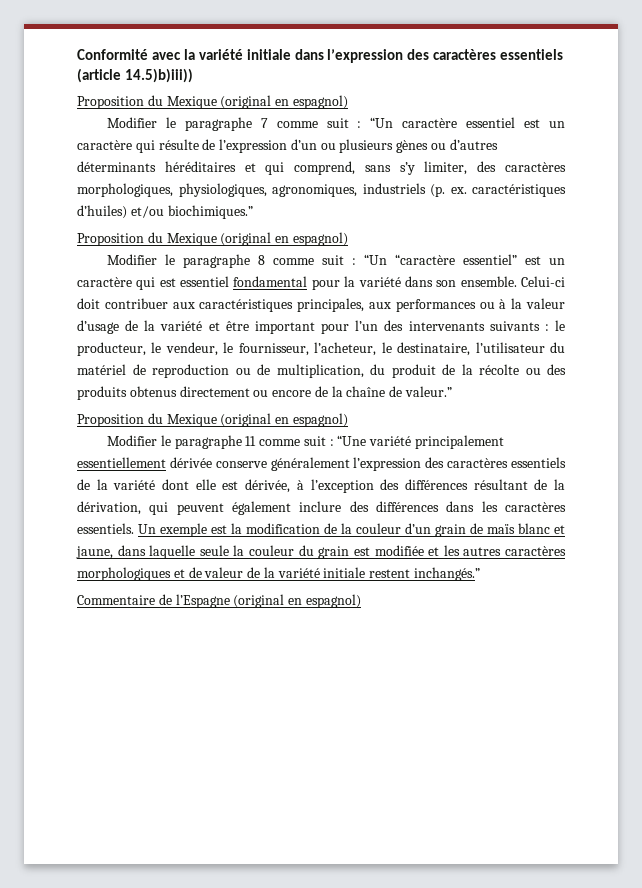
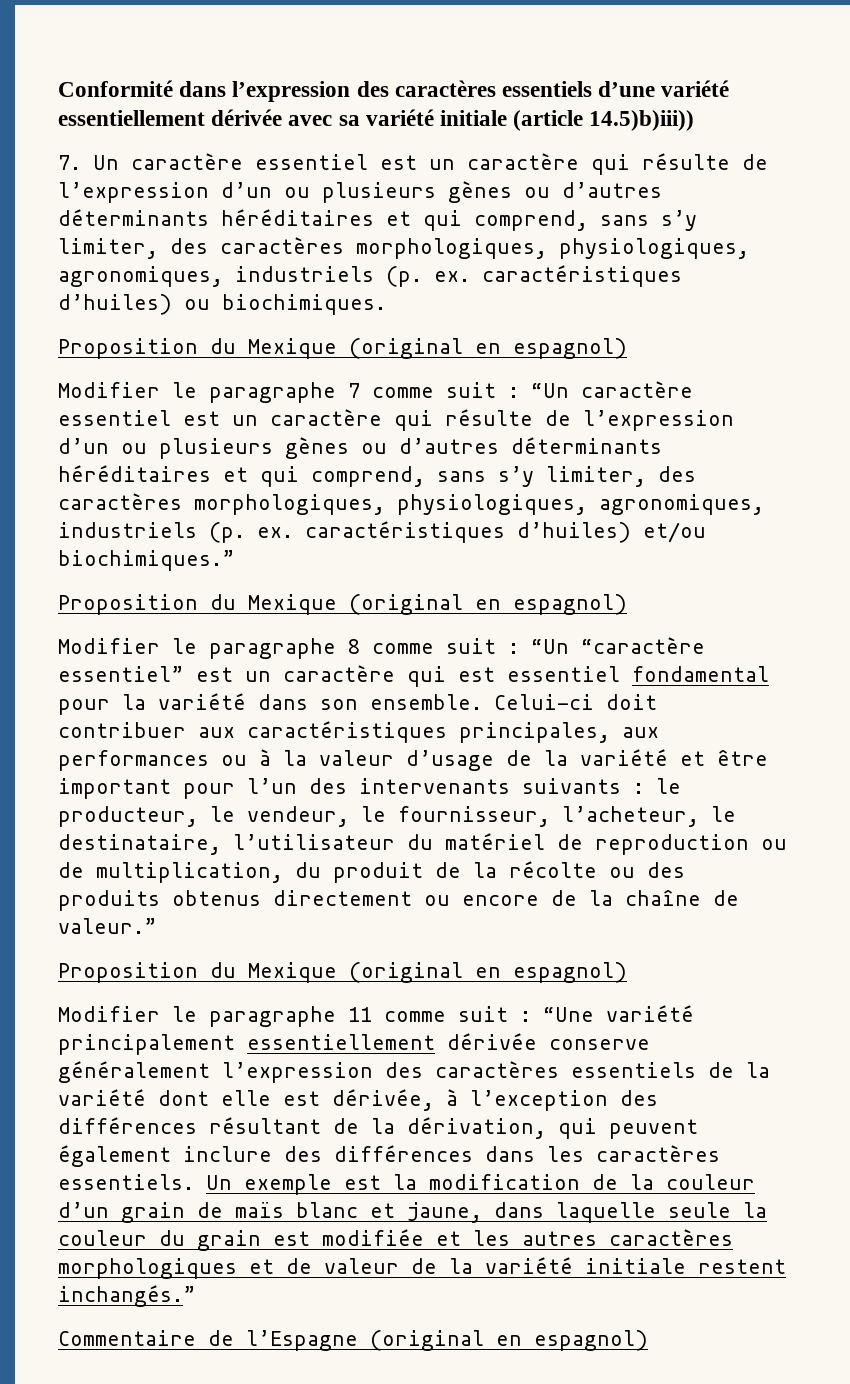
- Conformité avec la variété initiale dans l’expression des caractères essentiels (article 14.5)b)iii))
+ Conformité dans l’expression des caractères essentiels d’une variété essentiellement dérivée avec sa variété initiale (article 14.5)b)iii))
+ 7. Un caractère essentiel est un caractère qui résulte de l’expression d’un ou plusieurs gènes ou d’autres déterminants héréditaires et qui comprend, sans s’y limiter, des caractères morphologiques, physiologiques, agronomiques, industriels (p. ex. caractéristiques d’huiles) ou biochimiques.

